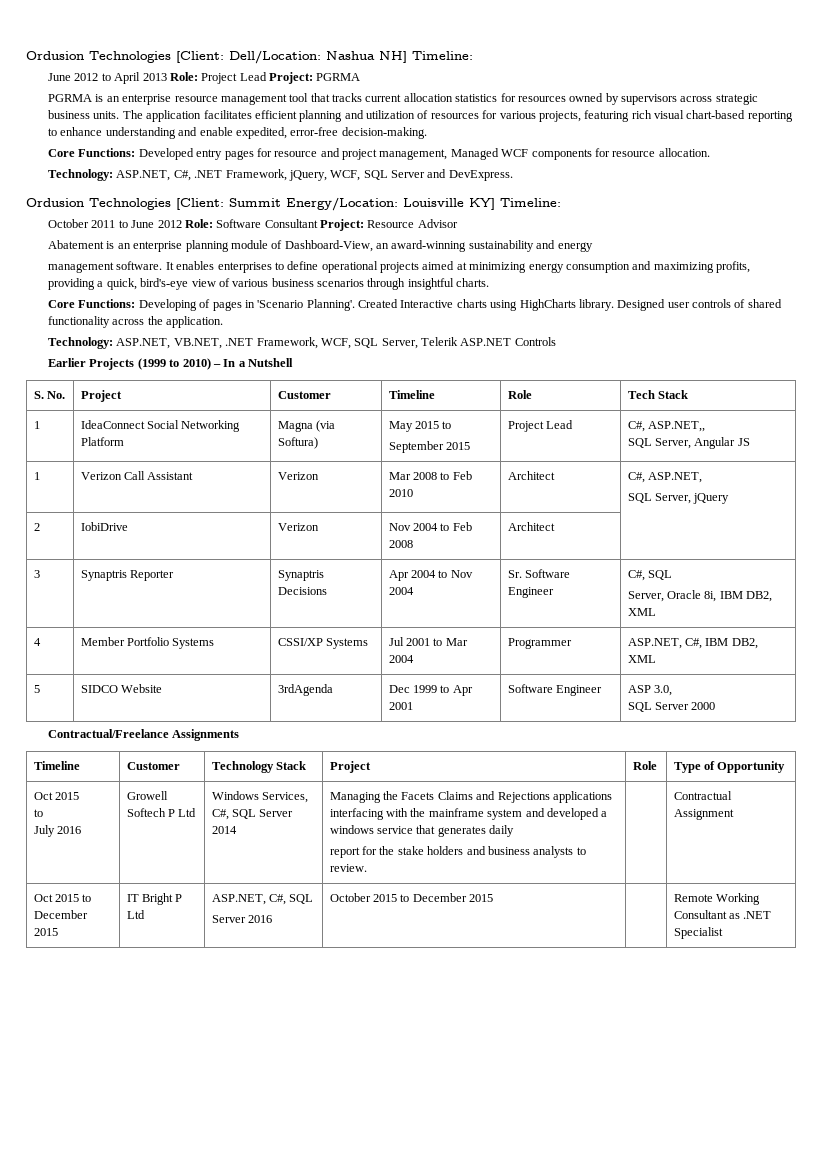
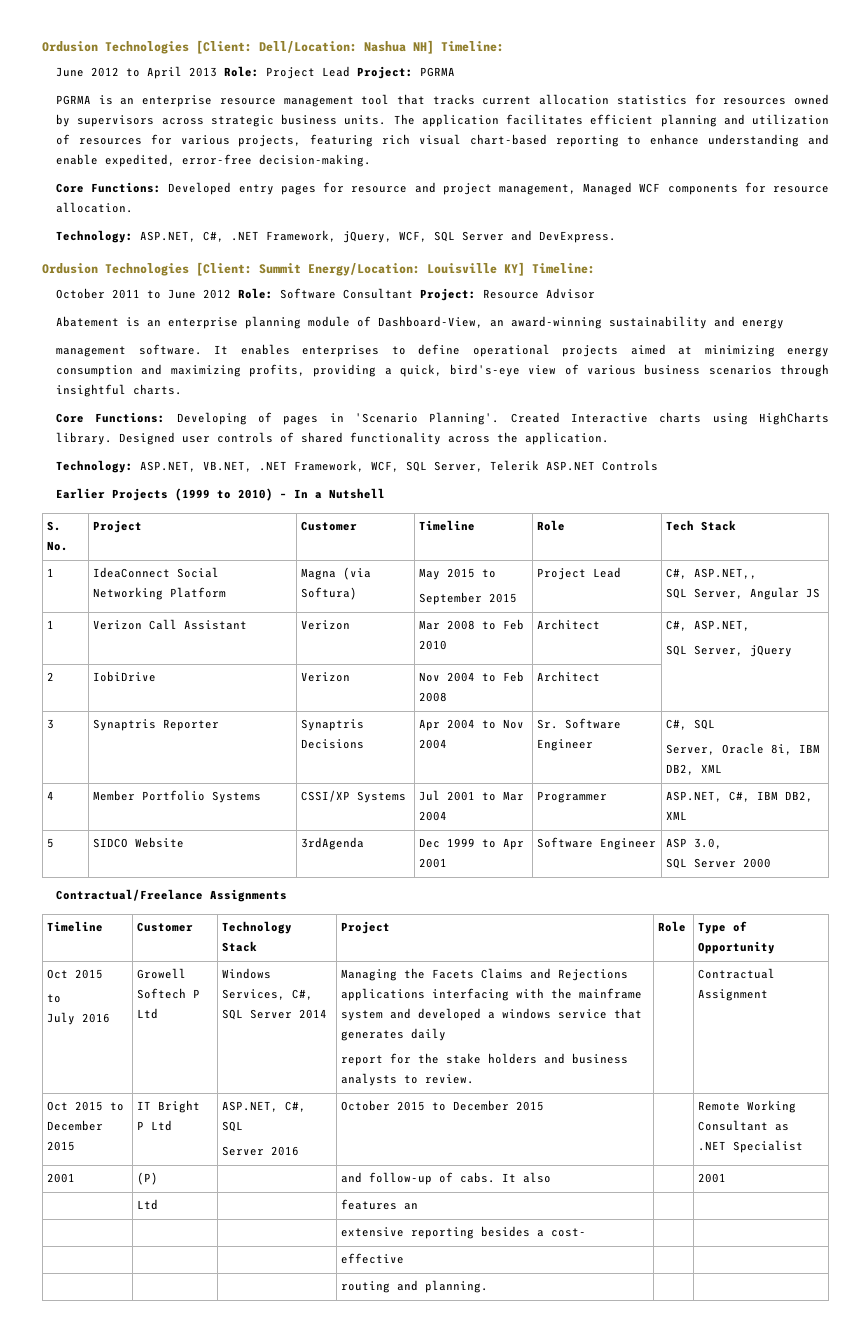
+ 2001 | (P) | | and follow-up of cabs. It also | | 2001
+ | Ltd | | features an | |
+ | | | extensive reporting besides a cost- | |
+ | | | effective | |
+ | | | routing and planning. | |

